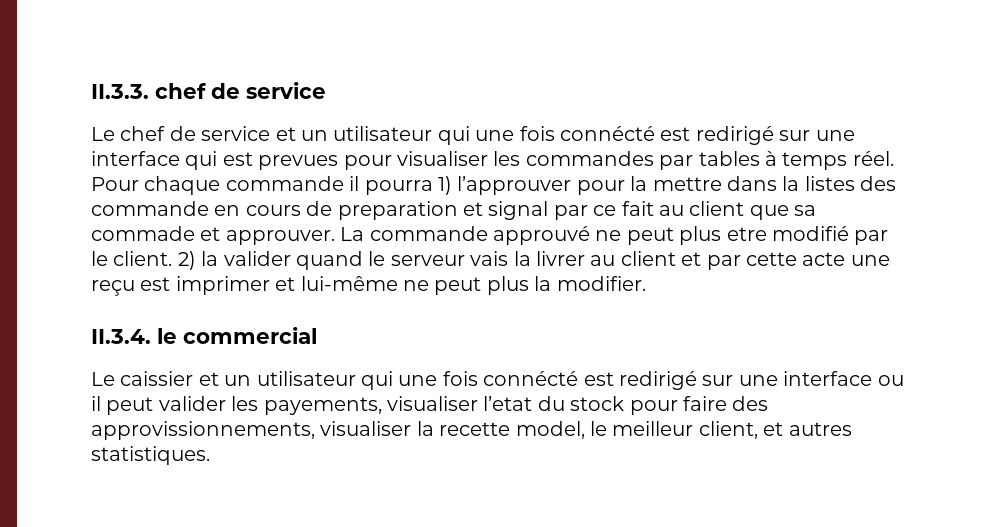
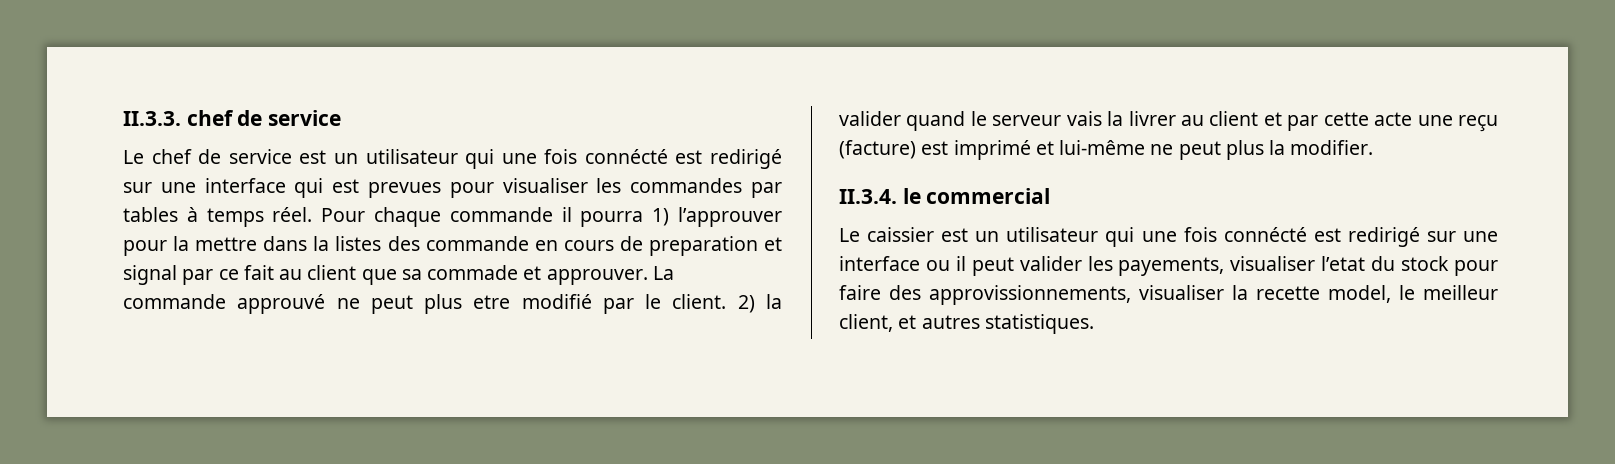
- Le chef de service et un utilisateur qui une fois connécté est redirigé sur une interface qui est prevues pour visualiser les commandes par tables à temps réel.
+ Le chef de service est un utilisateur qui une fois connécté est redirigé sur une interface qui est prevues pour visualiser les commandes par tables à temps réel.
- 2) la valider quand le serveur vais la livrer au client et par cette acte une reçu est imprimer et lui-même ne peut plus la modifier.
+ 2) la valider quand le serveur vais la livrer au client et par cette acte une reçu (facture) est imprimé et lui-même ne peut plus la modifier.
- Le caissier et un utilisateur qui une fois connécté est redirigé sur une interface ou il peut valider les payements, visualiser l’etat du stock pour faire des approvissionnements, visualiser la recette model, le meilleur client, et autres statistiques.
+ Le caissier est un utilisateur qui une fois connécté est redirigé sur une interface ou il peut valider les payements, visualiser l’etat du stock pour faire des approvissionnements, visualiser la recette model, le meilleur client, et autres statistiques.

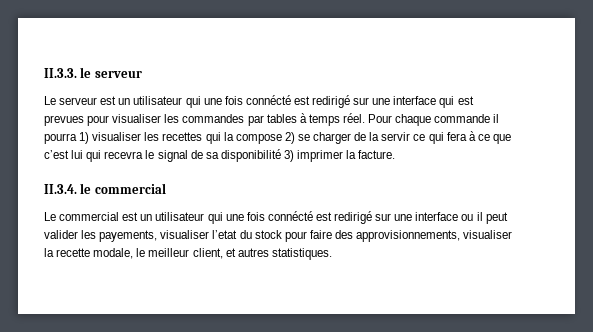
- II.3.3. chef de service
- Le chef de service est un utilisateur qui une fois connécté est redirigé sur une interface qui est prevues pour visualiser les commandes par tables à temps réel.
+ II.3.3. le serveur
+ Le serveur est un utilisateur qui une fois connécté est redirigé sur une interface qui est prevues pour visualiser les commandes par tables à temps réel.
- Pour chaque commande il pourra 1) l’approuver pour la mettre dans la listes des commande en cours de preparation et signal par ce fait au client que sa commade et approuver. La commande approuvé ne peut plus etre modifié par le client. 2) la valider quand le serveur vais la livrer au client et par cette acte une reçu (facture) est imprimé et lui-même ne peut plus la modifier.
+ Pour chaque commande il pourra 1) visualiser les recettes qui la compose 2) se charger de la servir ce qui fera à ce que c’est lui qui recevra le signal de sa disponibilité 3) imprimer la facture.
- Le caissier est un utilisateur qui une fois connécté est redirigé sur une interface ou il peut valider les payements, visualiser l’etat du stock pour faire des approvissionnements, visualiser la recette model, le meilleur client, et autres statistiques.
+ Le commercial est un utilisateur qui une fois connécté est redirigé sur une interface ou il peut valider les payements, visualiser l’etat du stock pour faire des approvisionnements, visualiser la recette modale, le meilleur client, et autres statistiques.

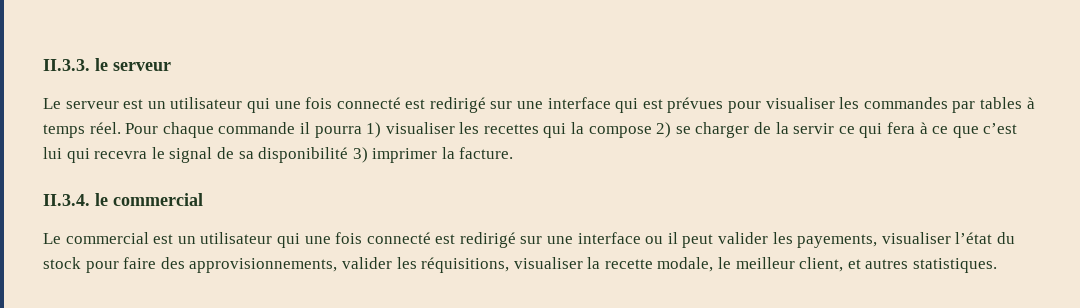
- Le serveur est un utilisateur qui une fois connécté est redirigé sur une interface qui est prevues pour visualiser les commandes par tables à temps réel.
+ Le serveur est un utilisateur qui une fois connecté est redirigé sur une interface qui est prévues pour visualiser les commandes par tables à temps réel.
- Le commercial est un utilisateur qui une fois connécté est redirigé sur une interface ou il peut valider les payements, visualiser l’etat du stock pour faire des approvisionnements, visualiser la recette modale, le meilleur client, et autres statistiques.
+ Le commercial est un utilisateur qui une fois connecté est redirigé sur une interface ou il peut valider les payements, visualiser l’état du stock pour faire des approvisionnements, valider les réquisitions, visualiser la recette modale, le meilleur client, et autres statistiques.

